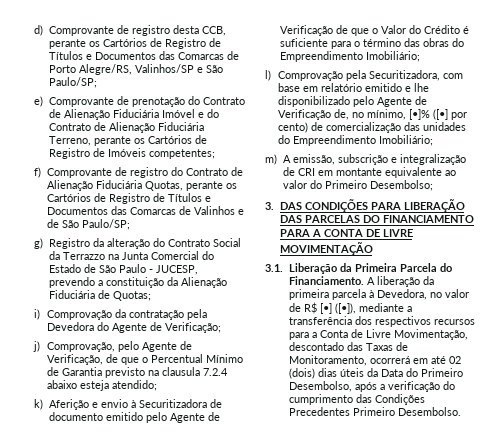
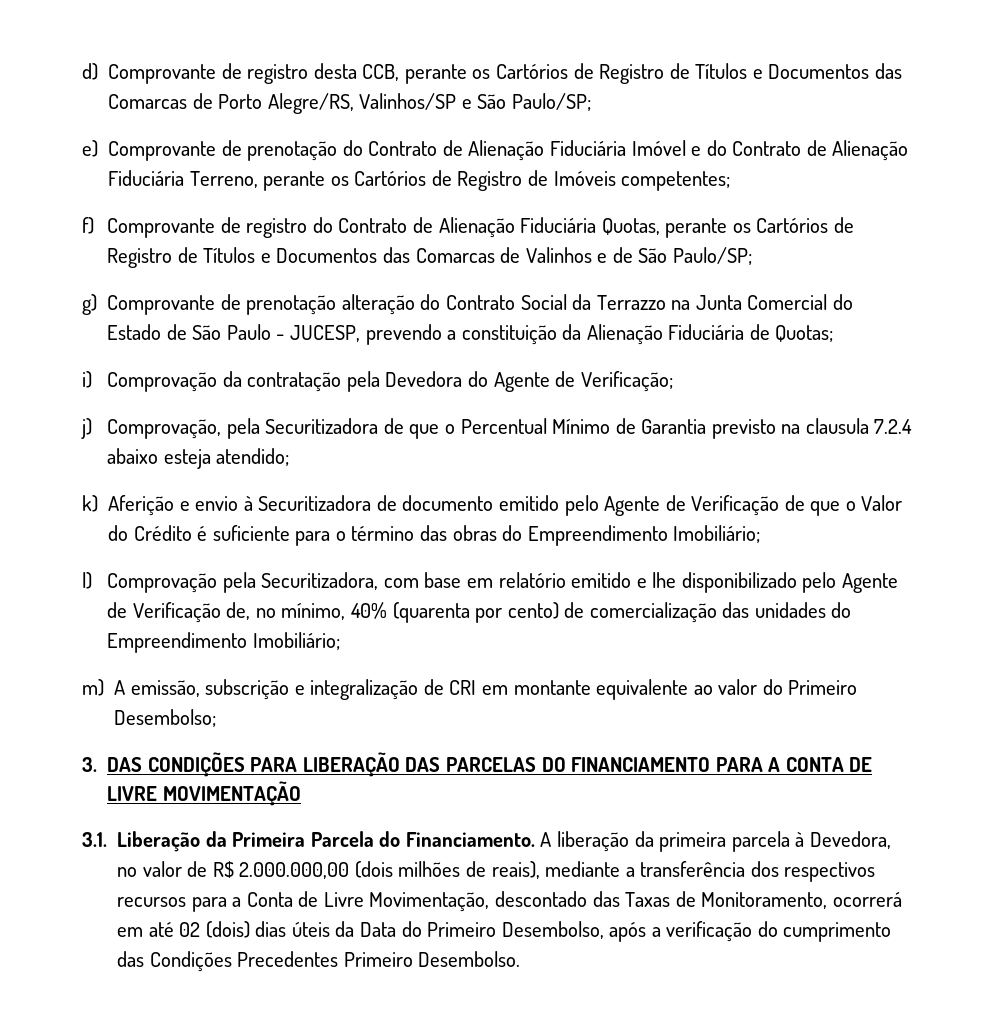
- g) Registro da alteração do Contrato Social da Terrazzo na Junta Comercial do Estado de São Paulo - JUCESP, prevendo a constituição da Alienação Fiduciária de Quotas;
+ g) Comprovante de prenotação alteração do Contrato Social da Terrazzo na Junta Comercial do Estado de São Paulo - JUCESP, prevendo a constituição da Alienação Fiduciária de Quotas;
- j) Comprovação, pelo Agente de Verificação, de que o Percentual Mínimo de Garantia previsto na clausula 7.2.4 abaixo esteja atendido;
+ j) Comprovação, pela Securitizadora de que o Percentual Mínimo de Garantia previsto na clausula 7.2.4 abaixo esteja atendido;
- l) Comprovação pela Securitizadora, com base em relatório emitido e lhe disponibilizado pelo Agente de Verificação de, no mínimo, [•]% ([•] por cento) de comercialização das unidades do Empreendimento Imobiliário;
+ l) Comprovação pela Securitizadora, com base em relatório emitido e lhe disponibilizado pelo Agente de Verificação de, no mínimo, 40% (quarenta por cento) de comercialização das unidades do Empreendimento Imobiliário;
- A liberação da primeira parcela à Devedora, no valor de R$ [•] ([•]), mediante a transferência dos respectivos recursos para a Conta de Livre Movimentação, descontado das Taxas de Monitoramento, ocorrerá em até 02 (dois) dias úteis da Data do Primeiro Desembolso, após a verificação do cumprimento das Condições Precedentes Primeiro Desembolso.
+ A liberação da primeira parcela à Devedora, no valor de R$ 2.000.000,00 (dois milhões de reais), mediante a transferência dos respectivos recursos para a Conta de Livre Movimentação, descontado das Taxas de Monitoramento, ocorrerá em até 02 (dois) dias úteis da Data do Primeiro Desembolso, após a verificação do cumprimento das Condições Precedentes Primeiro Desembolso.

